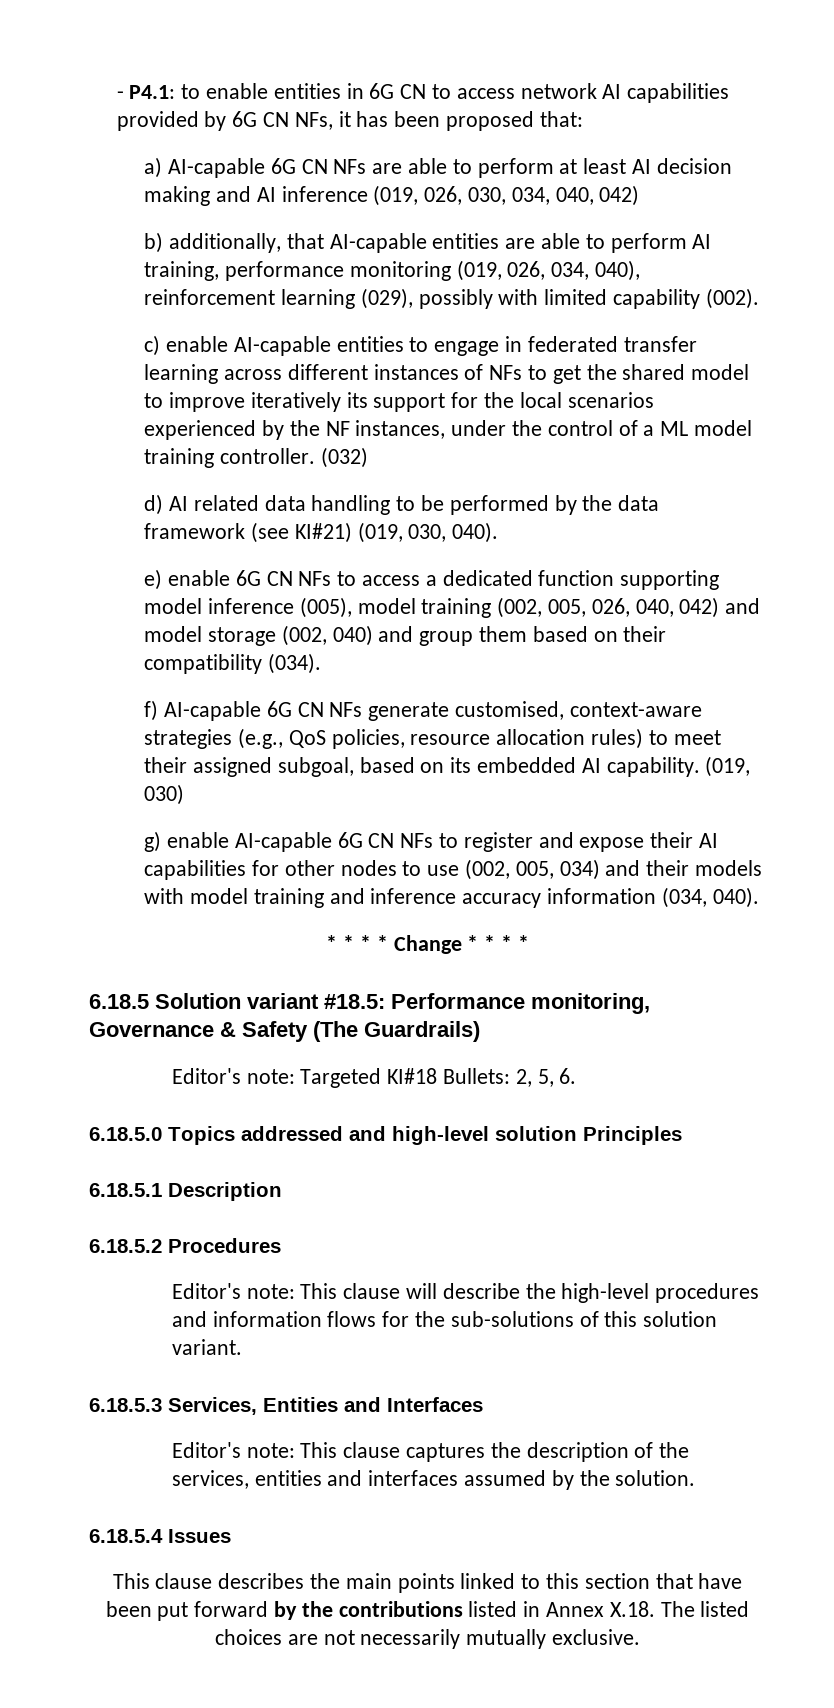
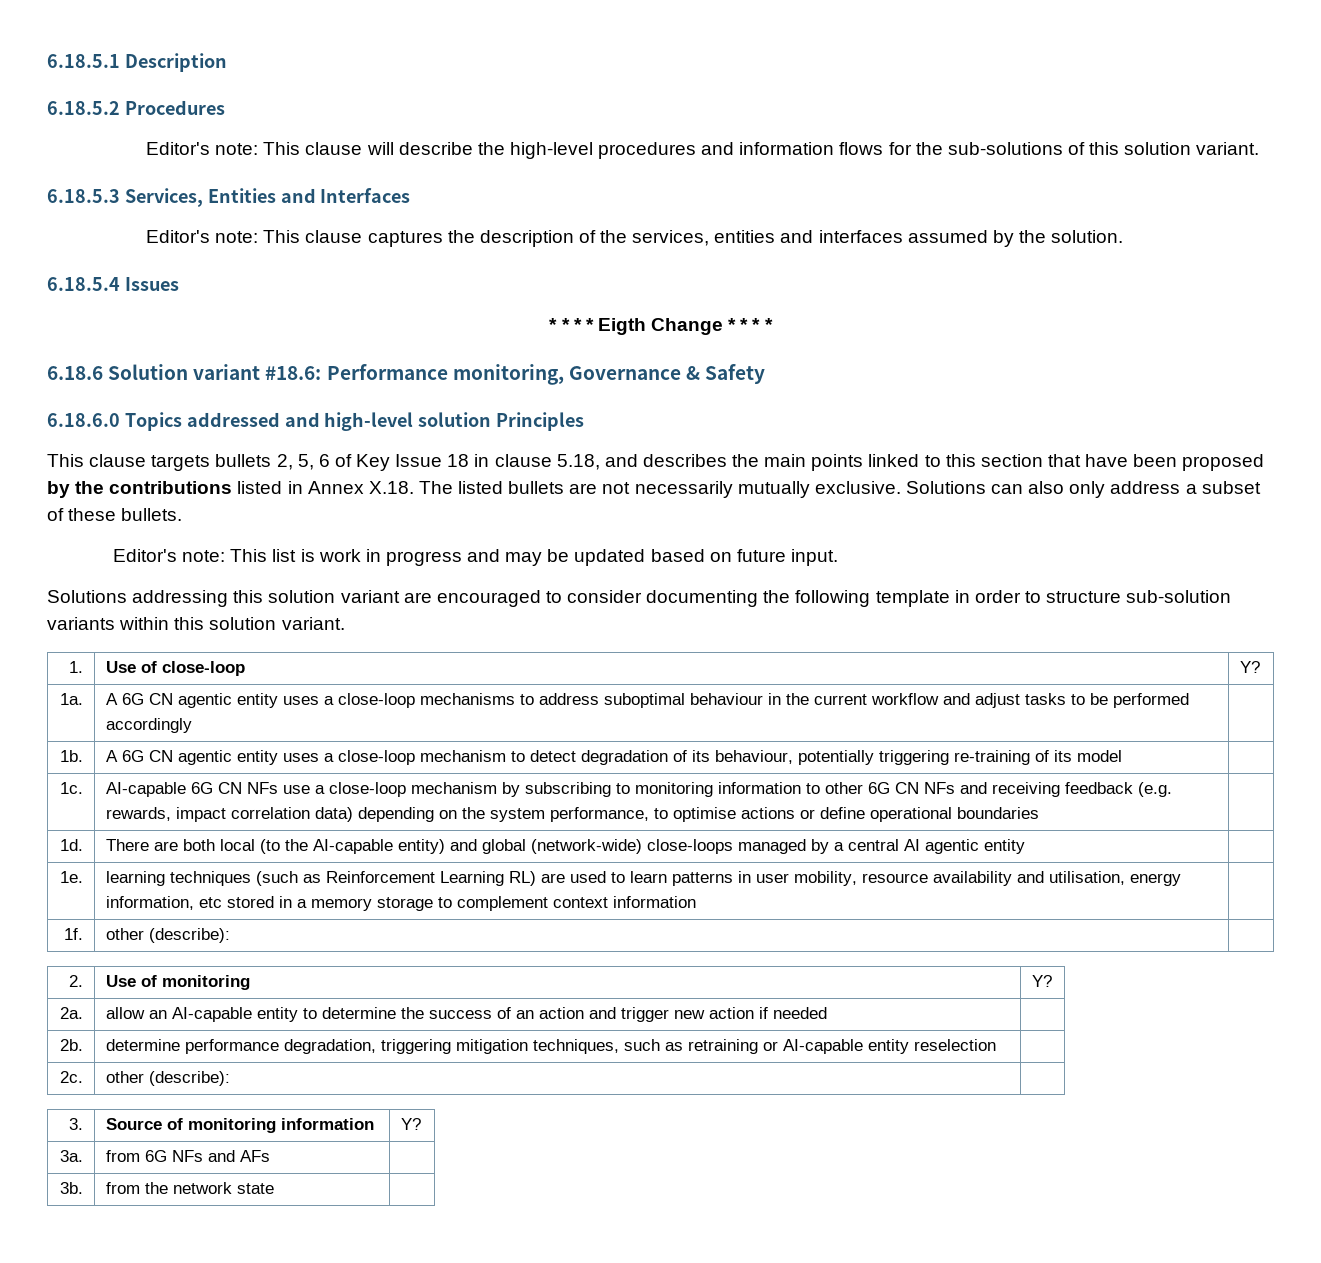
- - P4.1: to enable entities in 6G CN to access network AI capabilities provided by 6G CN NFs, it has been proposed that:
- a) AI-capable 6G CN NFs are able to perform at least AI decision making and AI inference (019, 026, 030, 034, 040, 042)
- b) additionally, that AI-capable entities are able to perform AI training, performance monitoring (019, 026, 034, 040), reinforcement learning (029), possibly with limited capability (002).
- c) enable AI-capable entities to engage in federated transfer learning across different instances of NFs to get the shared model to improve iteratively its support for the local scenarios experienced by the NF instances, under the control of a ML model training controller. (032)
- d) AI related data handling to be performed by the data framework (see KI#21) (019, 030, 040).
- e) enable 6G CN NFs to access a dedicated function supporting model inference (005), model training (002, 005, 026, 040, 042) and model storage (002, 040) and group them based on their compatibility (034).
- f) AI-capable 6G CN NFs generate customised, context-aware strategies (e.g., QoS policies, resource allocation rules) to meet their assigned subgoal, based on its embedded AI capability. (019, 030)
- g) enable AI-capable 6G CN NFs to register and expose their AI capabilities for other nodes to use (002, 005, 034) and their models with model training and inference accuracy information (034, 040).
- * * * * Change * * * *
- 6.18.5 Solution variant #18.5: Performance monitoring, Governance & Safety (The Guardrails)
- Editor's note: Targeted KI#18 Bullets: 2, 5, 6.
- 6.18.5.0 Topics addressed and high-level solution Principles
- This clause describes the main points linked to this section that have been put forward by the contributions listed in Annex X.18. The listed choices are not necessarily mutually exclusive.
+ * * * * Eigth Change * * * *
+ 6.18.6 Solution variant #18.6: Performance monitoring, Governance & Safety
+ 6.18.6.0 Topics addressed and high-level solution Principles
+ This clause targets bullets 2, 5, 6 of Key Issue 18 in clause 5.18, and describes the main points linked to this section that have been proposed by the contributions listed in Annex X.18. The listed bullets are not necessarily mutually exclusive.
+ Solutions can also only address a subset of these bullets.
+ Editor's note: This list is work in progress and may be updated based on future input.
+ Solutions addressing this solution variant are encouraged to consider documenting the following template in order to structure sub-solution variants within this solution variant.
+ 1. | Use of close-loop | Y?
+ 1a. | A 6G CN agentic entity uses a close-loop mechanisms to address suboptimal behaviour in the current workflow and adjust tasks to be performed accordingly |
+ 1b. | A 6G CN agentic entity uses a close-loop mechanism to detect degradation of its behaviour, potentially triggering re-training of its model |
+ 1c. | AI-capable 6G CN NFs use a close-loop mechanism by subscribing to monitoring information to other 6G CN NFs and receiving feedback (e.g. rewards, impact correlation data) depending on the system performance, to optimise actions or define operational boundaries |
+ 1d. | There are both local (to the AI-capable entity) and global (network-wide) close-loops managed by a central AI agentic entity |
+ 1e. | learning techniques (such as Reinforcement Learning RL) are used to learn patterns in user mobility, resource availability and utilisation, energy information, etc stored in a memory storage to complement context information |
+ 1f. | other (describe): |
+ 2. | Use of monitoring | Y?
+ 2a. | allow an AI-capable entity to determine the success of an action and trigger new action if needed |
+ 2b. | determine performance degradation, triggering mitigation techniques, such as retraining or AI-capable entity reselection |
+ 2c. | other (describe): |
+ 3. | Source of monitoring information | Y?
+ 3a. | from 6G NFs and AFs |
+ 3b. | from the network state |

